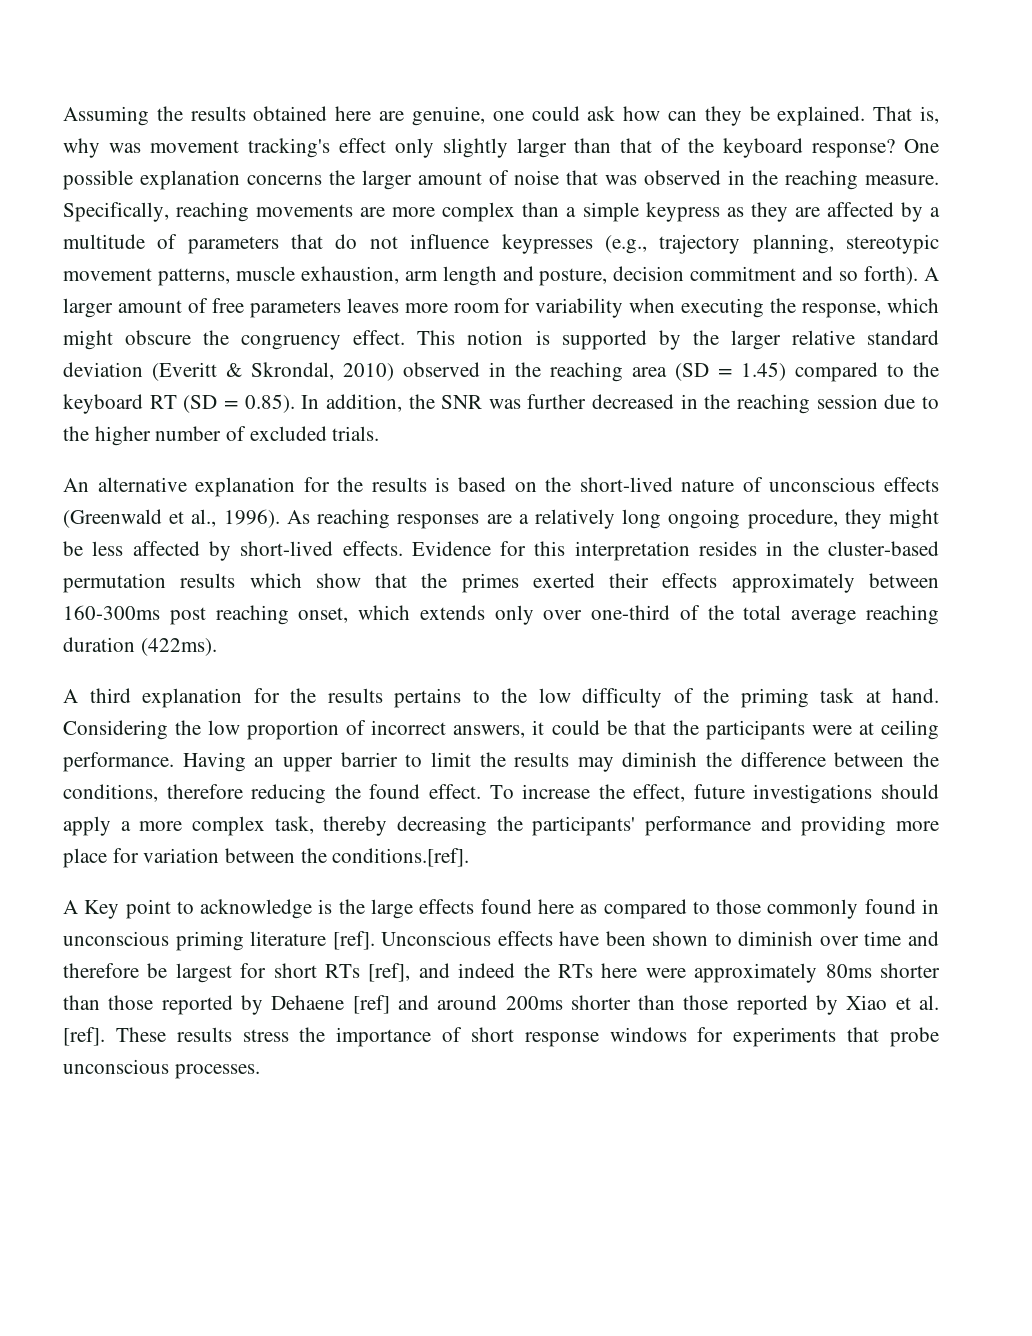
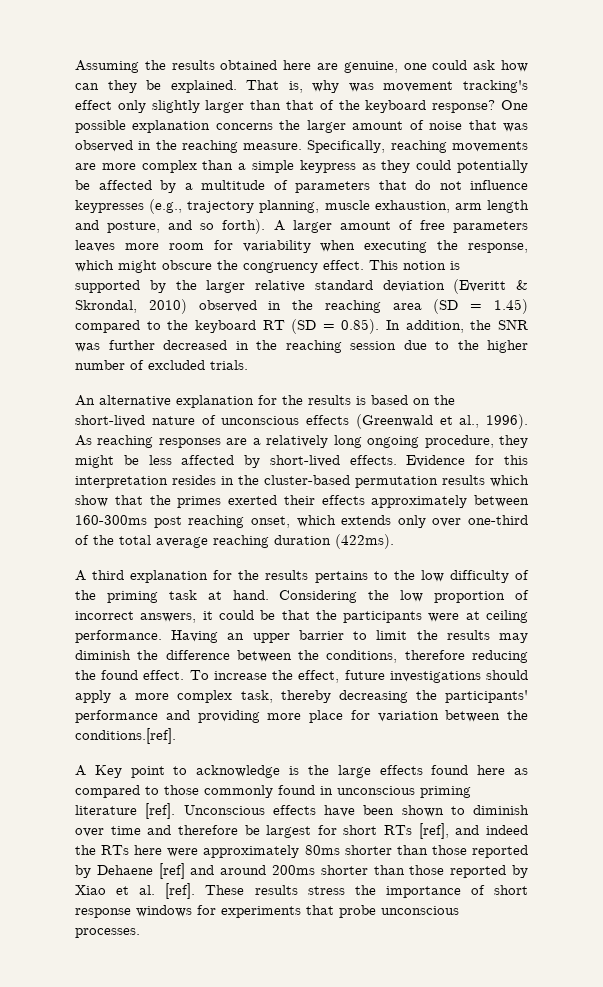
- Specifically, reaching movements are more complex than a simple keypress as they are affected by a multitude of parameters that do not influence keypresses (e.g., trajectory planning, stereotypic movement patterns, muscle exhaustion, arm length and posture, decision commitment and so forth).
+ Specifically, reaching movements are more complex than a simple keypress as they could potentially be affected by a multitude of parameters that do not influence keypresses (e.g., trajectory planning, muscle exhaustion, arm length and posture, and so forth).

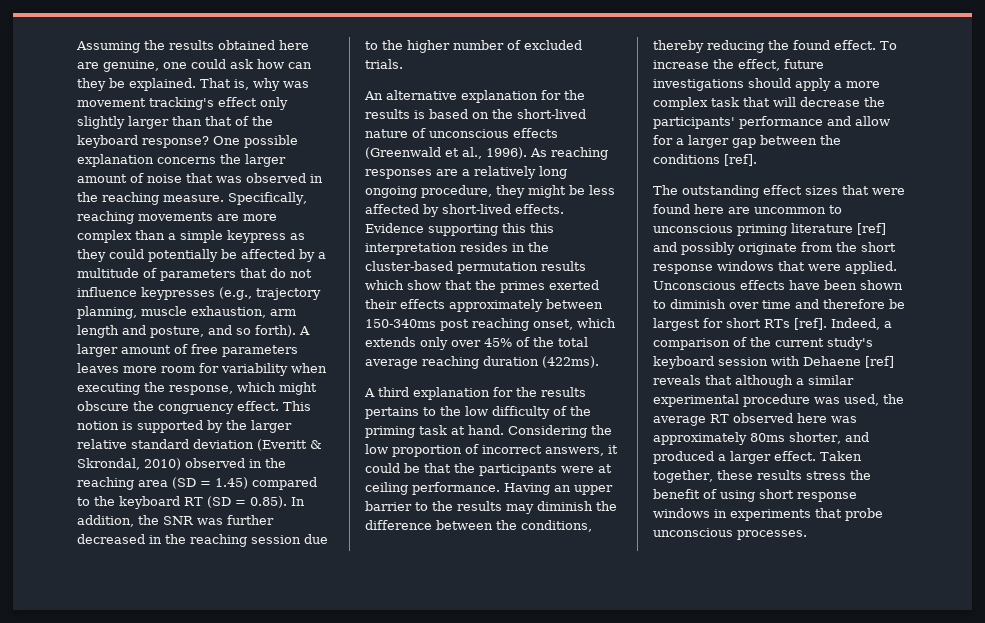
- Evidence for this interpretation resides in the cluster-based permutation results which show that the primes exerted their effects approximately between 160-300ms post reaching onset, which extends only over one-third of the total average reaching duration (422ms).
+ Evidence supporting this this interpretation resides in the cluster-based permutation results which show that the primes exerted their effects approximately between 150-340ms post reaching onset, which extends only over 45% of the total average reaching duration (422ms).
- Having an upper barrier to limit the results may diminish the difference between the conditions, therefore reducing the found effect.
+ Having an upper barrier to the results may diminish the difference between the conditions, thereby reducing the found effect.
- To increase the effect, future investigations should apply a more complex task, thereby decreasing the participants' performance and providing more place for variation between the conditions.[ref].
- A Key point to acknowledge is the large effects found here as compared to those commonly found in unconscious priming literature [ref].
+ To increase the effect, future investigations should apply a more complex task that will decrease the participants' performance and allow for a larger gap between the conditions [ref].
+ The outstanding effect sizes that were found here are uncommon to unconscious priming literature [ref] and possibly originate from the short response windows that were applied.
- Unconscious effects have been shown to diminish over time and therefore be largest for short RTs [ref], and indeed the RTs here were approximately 80ms shorter than those reported by Dehaene [ref] and around 200ms shorter than those reported by Xiao et al. [ref]. These results stress the importance of short response windows for experiments that probe unconscious processes.
+ Unconscious effects have been shown to diminish over time and therefore be largest for short RTs [ref]. Indeed, a comparison of the current study's keyboard session with Dehaene [ref] reveals that although a similar experimental procedure was used, the average RT observed here was approximately 80ms shorter, and produced a larger effect. Taken together, these results stress the benefit of using short response windows in experiments that probe unconscious processes.

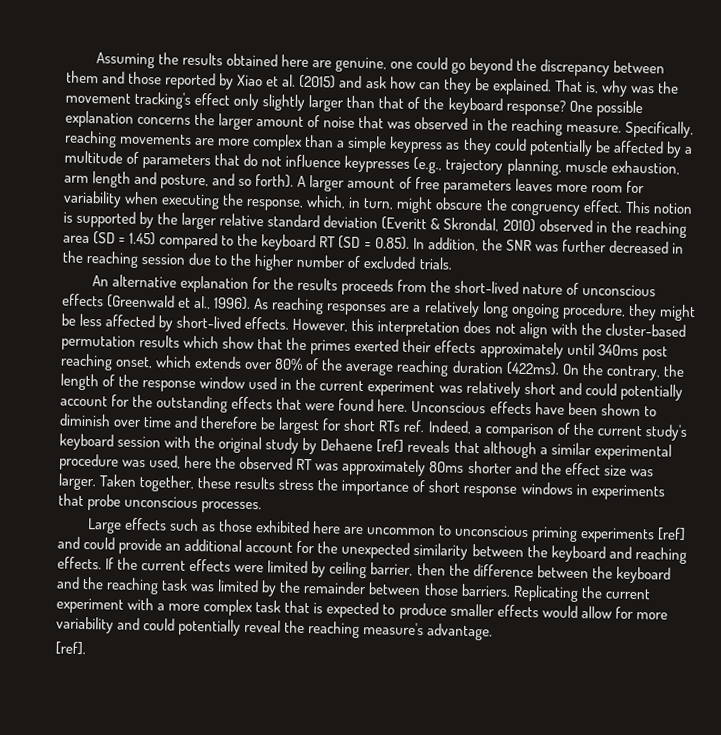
- Assuming the results obtained here are genuine, one could ask how can they be explained.
+ Assuming the results obtained here are genuine, one could go beyond the discrepancy between them and those reported by Xiao et al. (2015) and ask how can they be explained.
- That is, why was movement tracking's effect only slightly larger than that of the keyboard response?
+ That is, why was the movement tracking's effect only slightly larger than that of the keyboard response?
- A larger amount of free parameters leaves more room for variability when executing the response, which might obscure the congruency effect.
+ A larger amount of free parameters leaves more room for variability when executing the response, which, in turn, might obscure the congruency effect.
- An alternative explanation for the results is based on the short-lived nature of unconscious effects (Greenwald et al., 1996).
+ An alternative explanation for the results proceeds from the short-lived nature of unconscious effects (Greenwald et al., 1996).
- Evidence supporting this this interpretation resides in the cluster-based permutation results which show that the primes exerted their effects approximately between 150-340ms post reaching onset, which extends only over 45% of the total average reaching duration (422ms).
- A third explanation for the results pertains to the low difficulty of the priming task at hand. Considering the low proportion of incorrect answers, it could be that the participants were at ceiling performance. Having an upper barrier to the results may diminish the difference between the conditions, thereby reducing the found effect. To increase the effect, future investigations should apply a more complex task that will decrease the participants' performance and allow for a larger gap between the conditions [ref].
- The outstanding effect sizes that were found here are uncommon to unconscious priming literature [ref] and possibly originate from the short response windows that were applied.
+ However, this interpretation does not align with the cluster-based permutation results which show that the primes exerted their effects approximately until 340ms post reaching onset, which extends over 80% of the average reaching duration (422ms). On the contrary, the length of the response window used in the current experiment was relatively short and could potentially account for the outstanding effects that were found here.
- Unconscious effects have been shown to diminish over time and therefore be largest for short RTs [ref]. Indeed, a comparison of the current study's keyboard session with Dehaene [ref] reveals that although a similar experimental procedure was used, the average RT observed here was approximately 80ms shorter, and produced a larger effect.
+ Unconscious effects have been shown to diminish over time and therefore be largest for short RTs ref. Indeed, a comparison of the current study's keyboard session with the original study by Dehaene [ref] reveals that although a similar experimental procedure was used, here the observed RT was approximately 80ms shorter and the effect size was larger.
- Taken together, these results stress the benefit of using short response windows in experiments that probe unconscious processes.
+ Taken together, these results stress the importance of short response windows in experiments that probe unconscious processes.
+ Large effects such as those exhibited here are uncommon to unconscious priming experiments [ref] and could provide an additional account for the unexpected similarity between the keyboard and reaching effects. If the current effects were limited by ceiling barrier, then the difference between the keyboard and the reaching task was limited by the remainder between those barriers. Replicating the current experiment with a more complex task that is expected to produce smaller effects would allow for more variability and could potentially reveal the reaching measure's advantage.
+ [ref].

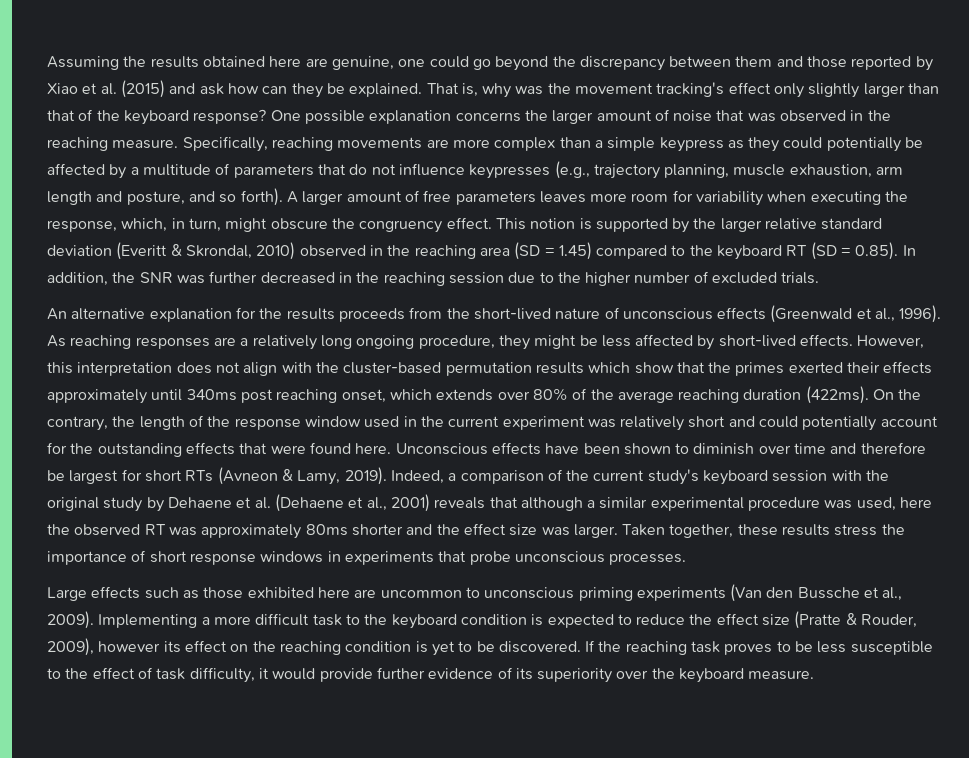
- Unconscious effects have been shown to diminish over time and therefore be largest for short RTs ref. Indeed, a comparison of the current study's keyboard session with the original study by Dehaene [ref] reveals that although a similar experimental procedure was used, here the observed RT was approximately 80ms shorter and the effect size was larger.
+ Unconscious effects have been shown to diminish over time and therefore be largest for short RTs (Avneon & Lamy, 2019). Indeed, a comparison of the current study's keyboard session with the original study by Dehaene et al. (Dehaene et al., 2001) reveals that although a similar experimental procedure was used, here the observed RT was approximately 80ms shorter and the effect size was larger.
- Large effects such as those exhibited here are uncommon to unconscious priming experiments [ref] and could provide an additional account for the unexpected similarity between the keyboard and reaching effects. If the current effects were limited by ceiling barrier, then the difference between the keyboard and the reaching task was limited by the remainder between those barriers. Replicating the current experiment with a more complex task that is expected to produce smaller effects would allow for more variability and could potentially reveal the reaching measure's advantage.
- [ref].
+ Large effects such as those exhibited here are uncommon to unconscious priming experiments (Van den Bussche et al., 2009). Implementing a more difficult task to the keyboard condition is expected to reduce the effect size (Pratte & Rouder, 2009), however its effect on the reaching condition is yet to be discovered. If the reaching task proves to be less susceptible to the effect of task difficulty, it would provide further evidence of its superiority over the keyboard measure.

